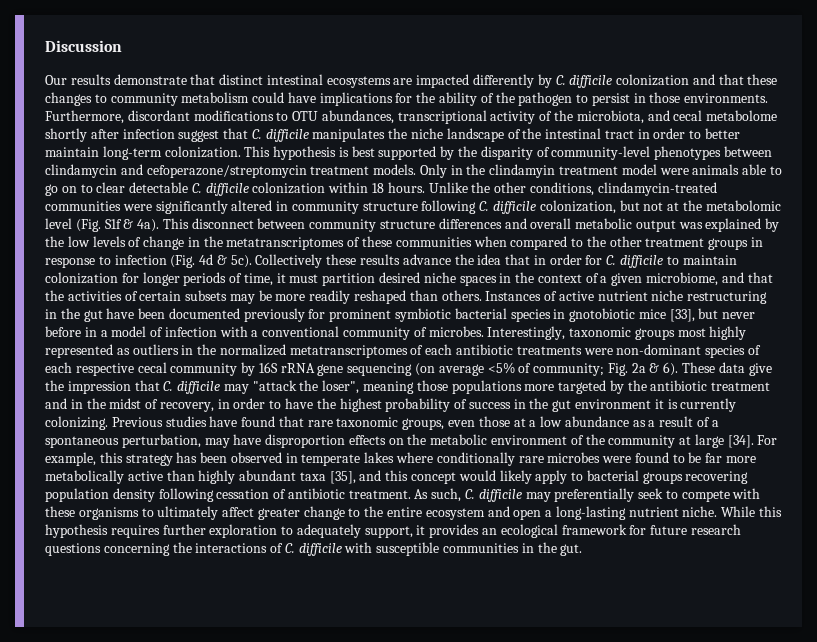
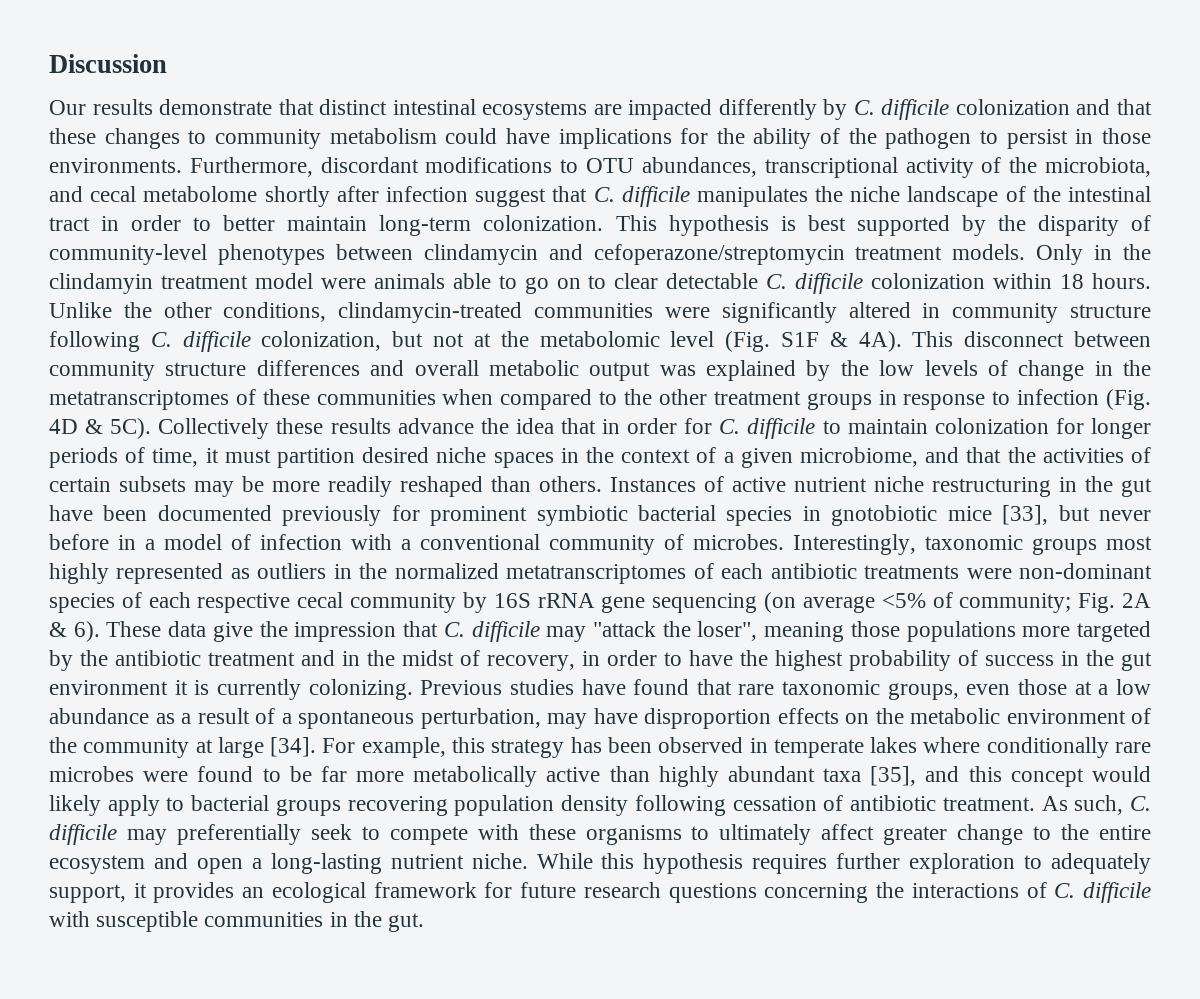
- Unlike the other conditions, clindamycin-treated communities were significantly altered in community structure following C. difficile colonization, but not at the metabolomic level (Fig. S1f & 4a).
+ Unlike the other conditions, clindamycin-treated communities were significantly altered in community structure following C. difficile colonization, but not at the metabolomic level (Fig. S1F & 4A).
- This disconnect between community structure differences and overall metabolic output was explained by the low levels of change in the metatranscriptomes of these communities when compared to the other treatment groups in response to infection (Fig. 4d & 5c).
+ This disconnect between community structure differences and overall metabolic output was explained by the low levels of change in the metatranscriptomes of these communities when compared to the other treatment groups in response to infection (Fig. 4D & 5C).
- Interestingly, taxonomic groups most highly represented as outliers in the normalized metatranscriptomes of each antibiotic treatments were non-dominant species of each respective cecal community by 16S rRNA gene sequencing (on average <5% of community; Fig. 2a & 6).
+ Interestingly, taxonomic groups most highly represented as outliers in the normalized metatranscriptomes of each antibiotic treatments were non-dominant species of each respective cecal community by 16S rRNA gene sequencing (on average <5% of community; Fig. 2A & 6).

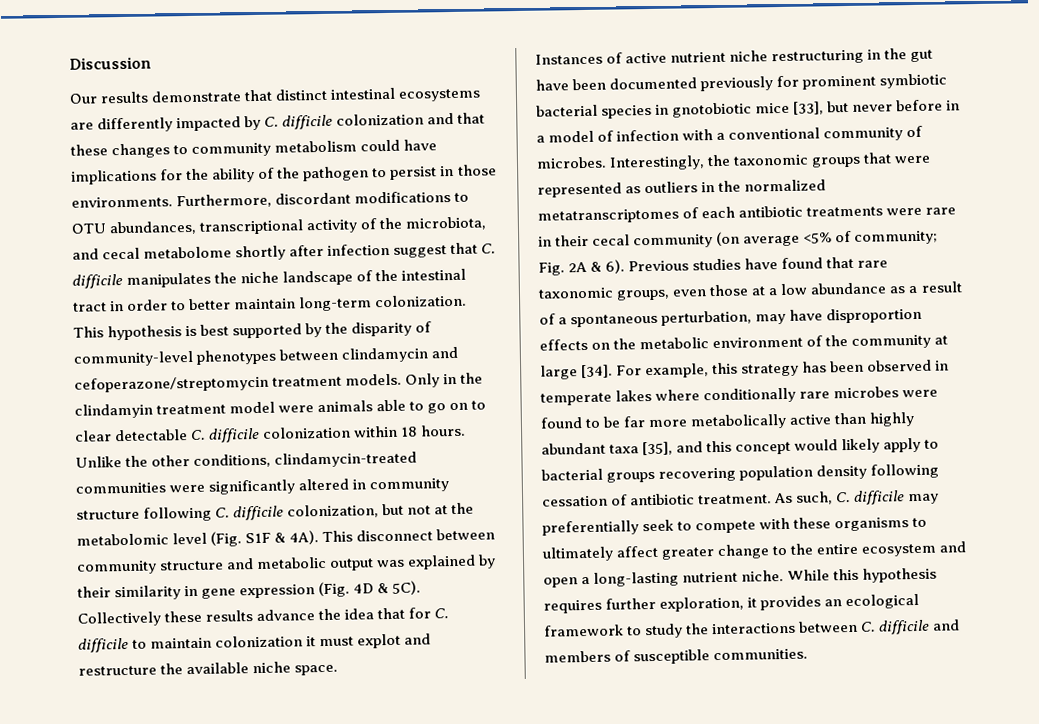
- Our results demonstrate that distinct intestinal ecosystems are impacted differently by C. difficile colonization and that these changes to community metabolism could have implications for the ability of the pathogen to persist in those environments.
+ Our results demonstrate that distinct intestinal ecosystems are differently impacted by C. difficile colonization and that these changes to community metabolism could have implications for the ability of the pathogen to persist in those environments.
- This disconnect between community structure differences and overall metabolic output was explained by the low levels of change in the metatranscriptomes of these communities when compared to the other treatment groups in response to infection (Fig. 4D & 5C).
+ This disconnect between community structure and metabolic output was explained by their similarity in gene expression (Fig. 4D & 5C).
- Collectively these results advance the idea that in order for C. difficile to maintain colonization for longer periods of time, it must partition desired niche spaces in the context of a given microbiome, and that the activities of certain subsets may be more readily reshaped than others. Instances of active nutrient niche restructuring in the gut have been documented previously for prominent symbiotic bacterial species in gnotobiotic mice [33], but never before in a model of infection with a conventional community of microbes.
+ Collectively these results advance the idea that for C. difficile to maintain colonization it must explot and restructure the available niche space.
+ Instances of active nutrient niche restructuring in the gut have been documented previously for prominent symbiotic bacterial species in gnotobiotic mice [33], but never before in a model of infection with a conventional community of microbes.
- Interestingly, taxonomic groups most highly represented as outliers in the normalized metatranscriptomes of each antibiotic treatments were non-dominant species of each respective cecal community by 16S rRNA gene sequencing (on average <5% of community; Fig. 2A & 6).
+ Interestingly, the taxonomic groups that were represented as outliers in the normalized metatranscriptomes of each antibiotic treatments were rare in their cecal community (on average <5% of community; Fig. 2A & 6).
- These data give the impression that C. difficile may "attack the loser", meaning those populations more targeted by the antibiotic treatment and in the midst of recovery, in order to have the highest probability of success in the gut environment it is currently colonizing.
- While this hypothesis requires further exploration to adequately support, it provides an ecological framework for future research questions concerning the interactions of C. difficile with susceptible communities in the gut.
+ While this hypothesis requires further exploration, it provides an ecological framework to study the interactions between C. difficile and members of susceptible communities.

